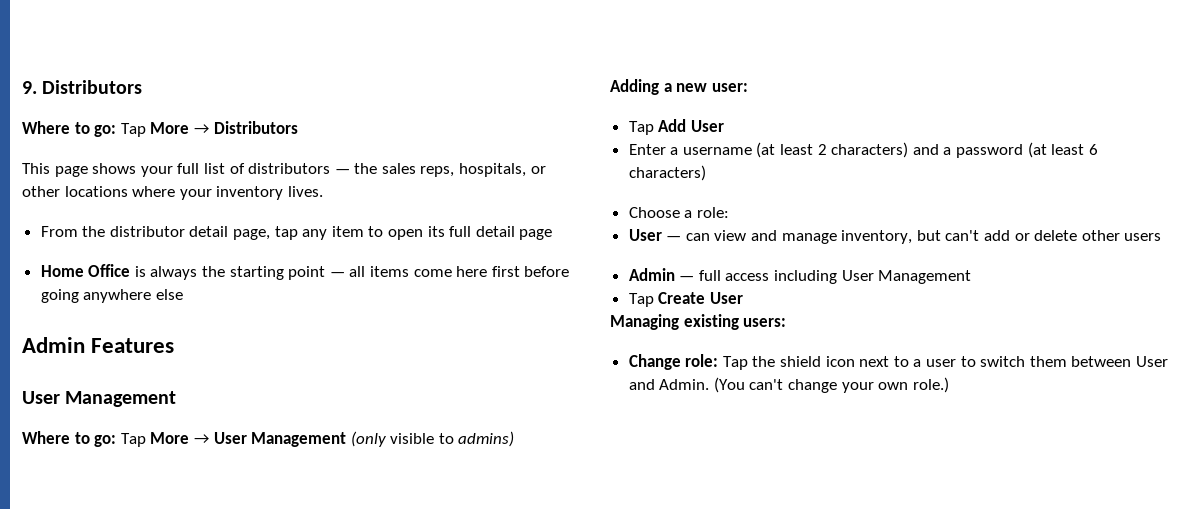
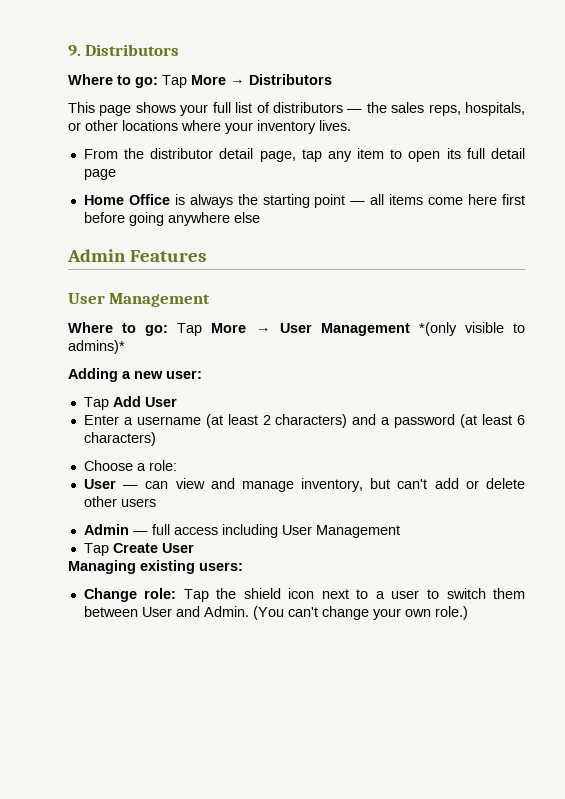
- Where to go: Tap More → User Management (only visible to admins)
+ Where to go: Tap More → User Management *(only visible to admins)*

